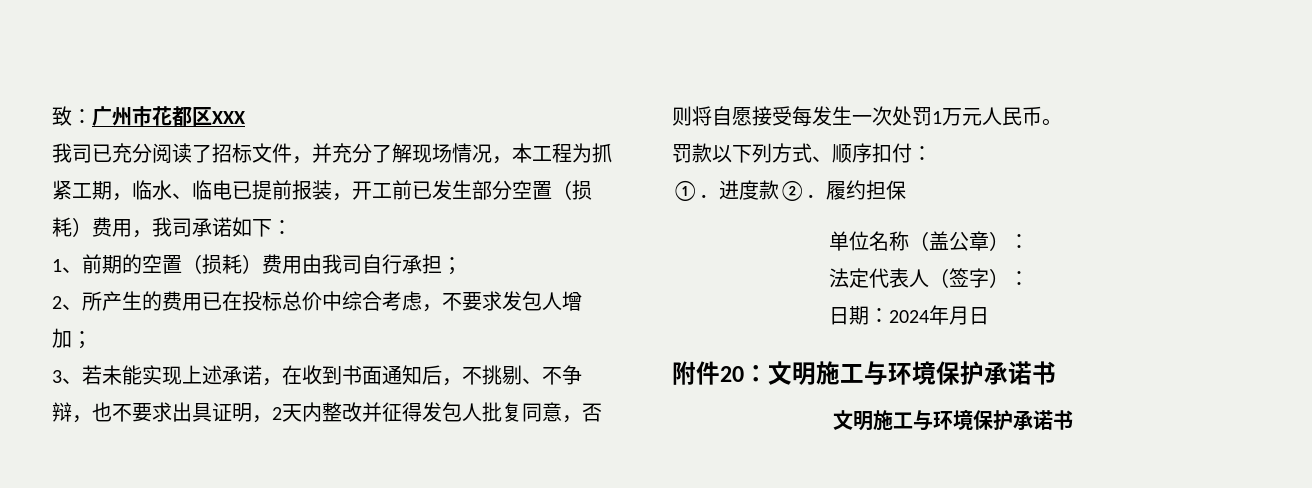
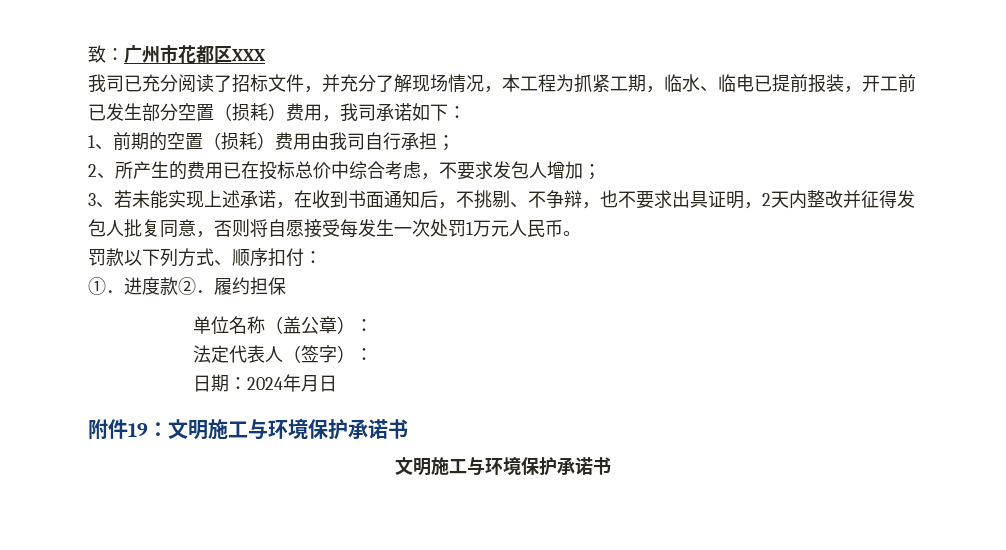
- 附件20：文明施工与环境保护承诺书
+ 附件19：文明施工与环境保护承诺书

